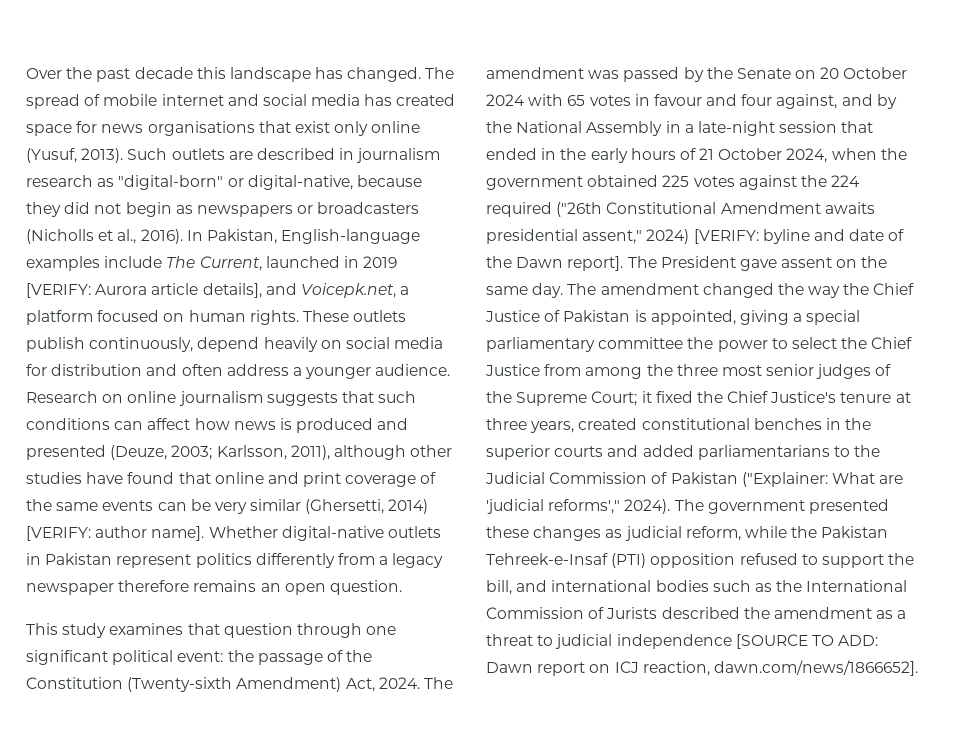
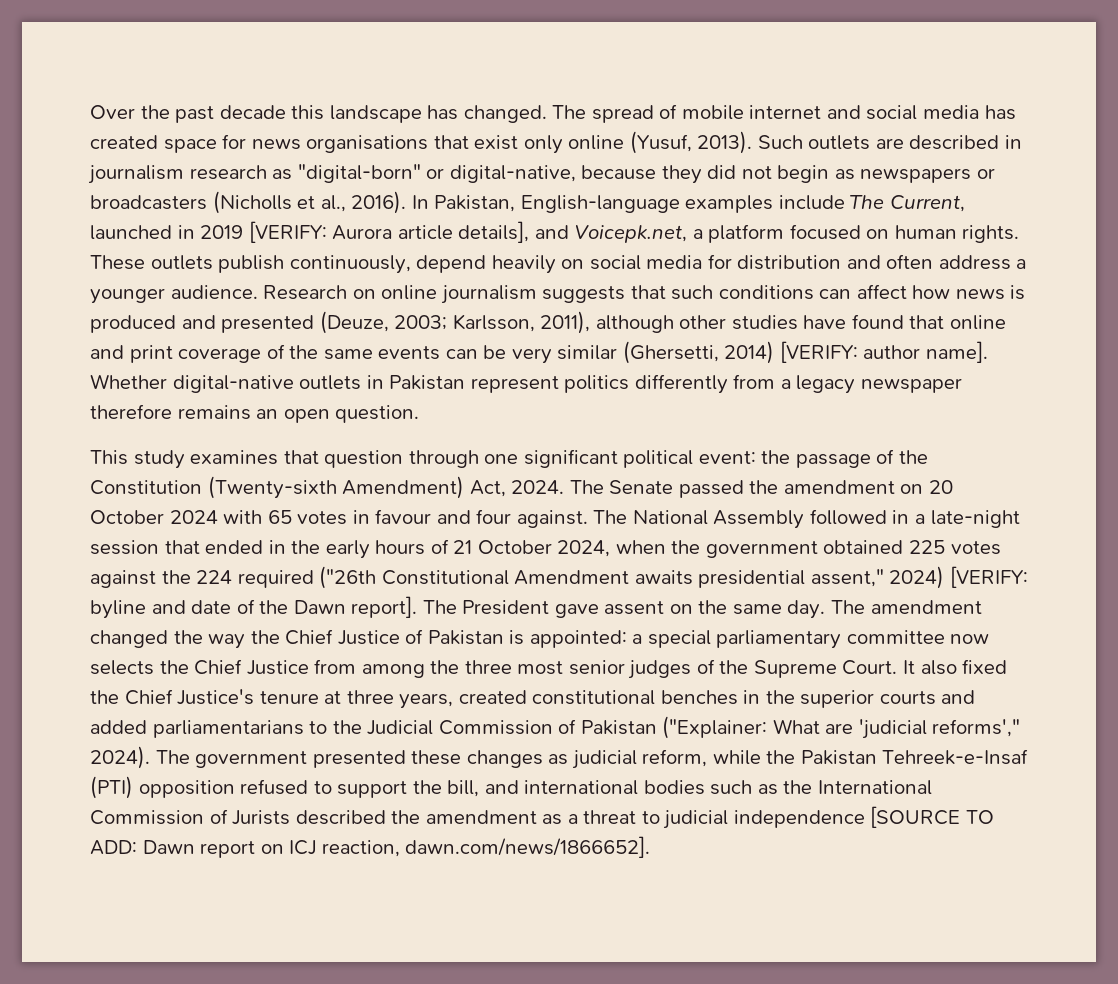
- The amendment was passed by the Senate on 20 October 2024 with 65 votes in favour and four against, and by the National Assembly in a late-night session that ended in the early hours of 21 October 2024, when the government obtained 225 votes against the 224 required ("26th Constitutional Amendment awaits presidential assent," 2024) [VERIFY: byline and date of the Dawn report].
+ The Senate passed the amendment on 20 October 2024 with 65 votes in favour and four against. The National Assembly followed in a late-night session that ended in the early hours of 21 October 2024, when the government obtained 225 votes against the 224 required ("26th Constitutional Amendment awaits presidential assent," 2024) [VERIFY: byline and date of the Dawn report].
- The amendment changed the way the Chief Justice of Pakistan is appointed, giving a special parliamentary committee the power to select the Chief Justice from among the three most senior judges of the Supreme Court; it fixed the Chief Justice's tenure at three years, created constitutional benches in the superior courts and added parliamentarians to the Judicial Commission of Pakistan ("Explainer: What are 'judicial reforms'," 2024).
+ The amendment changed the way the Chief Justice of Pakistan is appointed: a special parliamentary committee now selects the Chief Justice from among the three most senior judges of the Supreme Court. It also fixed the Chief Justice's tenure at three years, created constitutional benches in the superior courts and added parliamentarians to the Judicial Commission of Pakistan ("Explainer: What are 'judicial reforms'," 2024).

